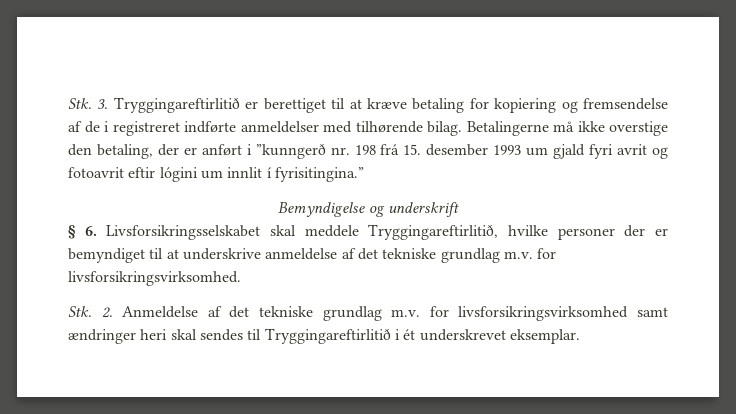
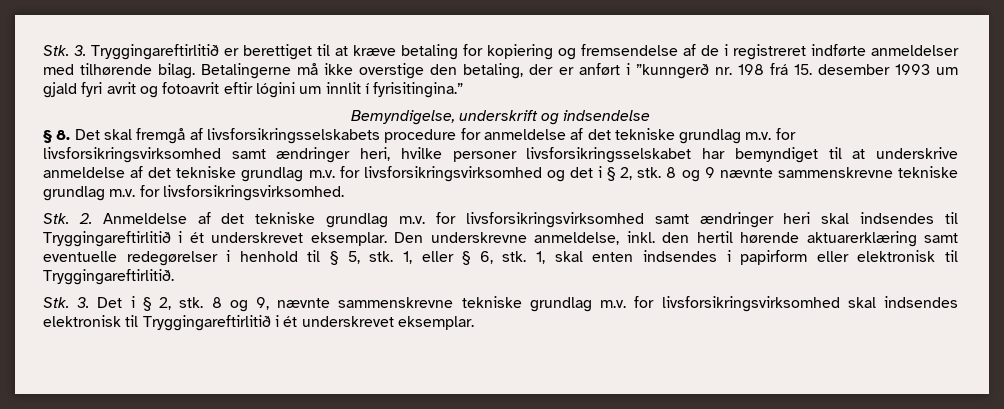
- Bemyndigelse og underskrift
- § 6. Livsforsikringsselskabet skal meddele Tryggingareftirlitið, hvilke personer der er bemyndiget til at underskrive anmeldelse af det tekniske grundlag m.v. for livsforsikringsvirksomhed.
+ Bemyndigelse, underskrift og indsendelse
+ § 8. Det skal fremgå af livsforsikringsselskabets procedure for anmeldelse af det tekniske grundlag m.v. for livsforsikringsvirksomhed samt ændringer heri, hvilke personer livsforsikringsselskabet har bemyndiget til at underskrive anmeldelse af det tekniske grundlag m.v. for livsforsikringsvirksomhed og det i § 2, stk. 8 og 9 nævnte sammenskrevne tekniske grundlag m.v. for livsforsikringsvirksomhed.
- Stk. 2. Anmeldelse af det tekniske grundlag m.v. for livsforsikringsvirksomhed samt ændringer heri skal sendes til Tryggingareftirlitið i ét underskrevet eksemplar.
+ Stk. 2. Anmeldelse af det tekniske grundlag m.v. for livsforsikringsvirksomhed samt ændringer heri skal indsendes til Tryggingareftirlitið i ét underskrevet eksemplar. Den underskrevne anmeldelse, inkl. den hertil hørende aktuarerklæring samt eventuelle redegørelser i henhold til § 5, stk. 1, eller § 6, stk. 1, skal enten indsendes i papirform eller elektronisk til Tryggingareftirlitið.
+ Stk. 3. Det i § 2, stk. 8 og 9, nævnte sammenskrevne tekniske grundlag m.v. for livsforsikringsvirksomhed skal indsendes elektronisk til Tryggingareftirlitið i ét underskrevet eksemplar.

